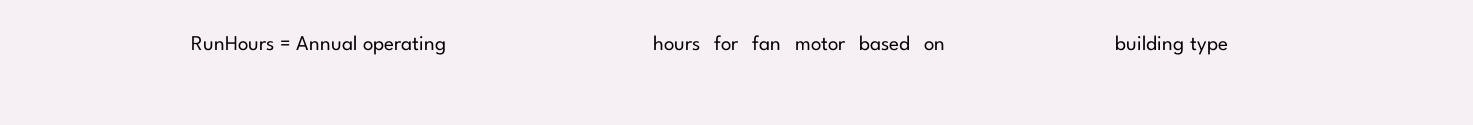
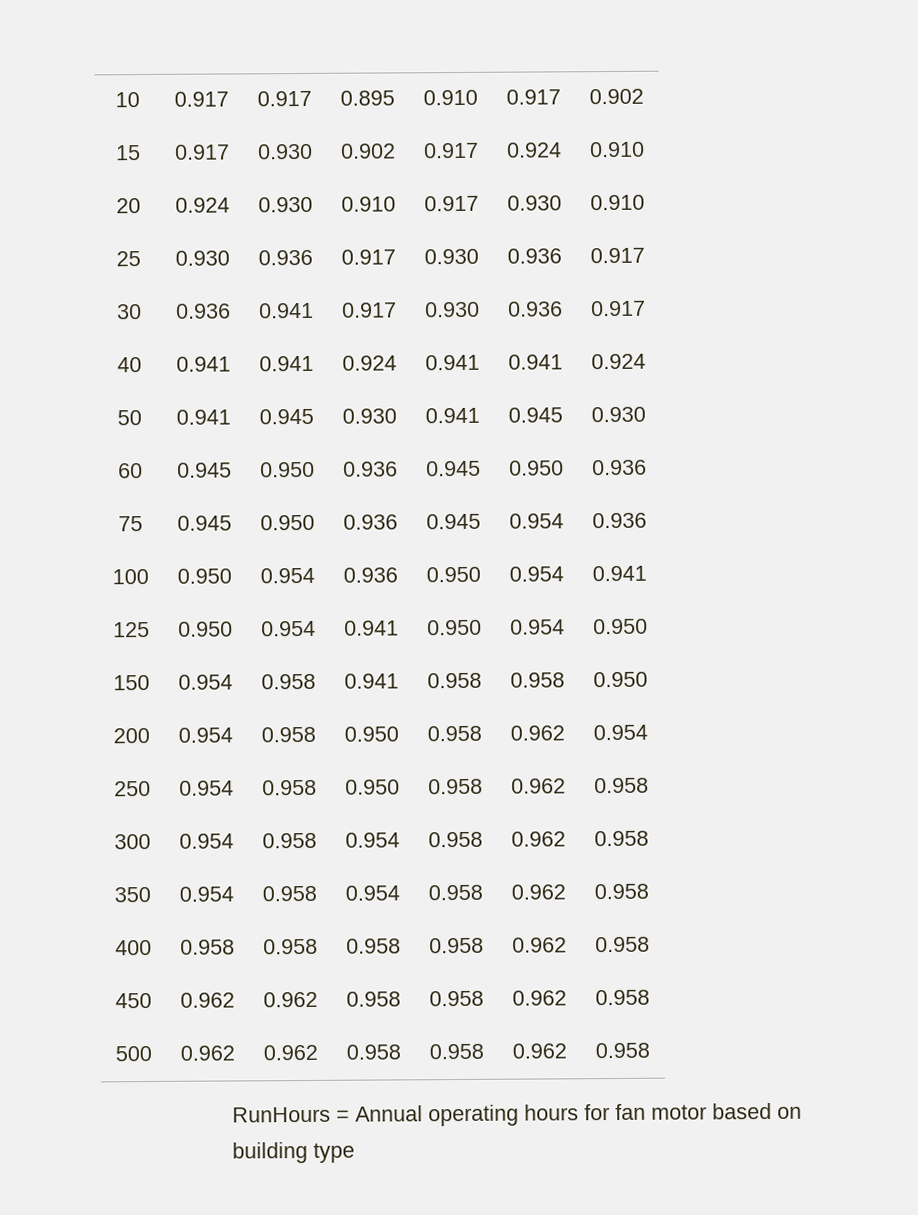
+ 10 | 0.917 | 0.917 | 0.895 | 0.910 | 0.917 | 0.902
+ 15 | 0.917 | 0.930 | 0.902 | 0.917 | 0.924 | 0.910
+ 20 | 0.924 | 0.930 | 0.910 | 0.917 | 0.930 | 0.910
+ 25 | 0.930 | 0.936 | 0.917 | 0.930 | 0.936 | 0.917
+ 30 | 0.936 | 0.941 | 0.917 | 0.930 | 0.936 | 0.917
+ 40 | 0.941 | 0.941 | 0.924 | 0.941 | 0.941 | 0.924
+ 50 | 0.941 | 0.945 | 0.930 | 0.941 | 0.945 | 0.930
+ 60 | 0.945 | 0.950 | 0.936 | 0.945 | 0.950 | 0.936
+ 75 | 0.945 | 0.950 | 0.936 | 0.945 | 0.954 | 0.936
+ 100 | 0.950 | 0.954 | 0.936 | 0.950 | 0.954 | 0.941
+ 125 | 0.950 | 0.954 | 0.941 | 0.950 | 0.954 | 0.950
+ 150 | 0.954 | 0.958 | 0.941 | 0.958 | 0.958 | 0.950
+ 200 | 0.954 | 0.958 | 0.950 | 0.958 | 0.962 | 0.954
+ 250 | 0.954 | 0.958 | 0.950 | 0.958 | 0.962 | 0.958
+ 300 | 0.954 | 0.958 | 0.954 | 0.958 | 0.962 | 0.958
+ 350 | 0.954 | 0.958 | 0.954 | 0.958 | 0.962 | 0.958
+ 400 | 0.958 | 0.958 | 0.958 | 0.958 | 0.962 | 0.958
+ 450 | 0.962 | 0.962 | 0.958 | 0.958 | 0.962 | 0.958
+ 500 | 0.962 | 0.962 | 0.958 | 0.958 | 0.962 | 0.958

